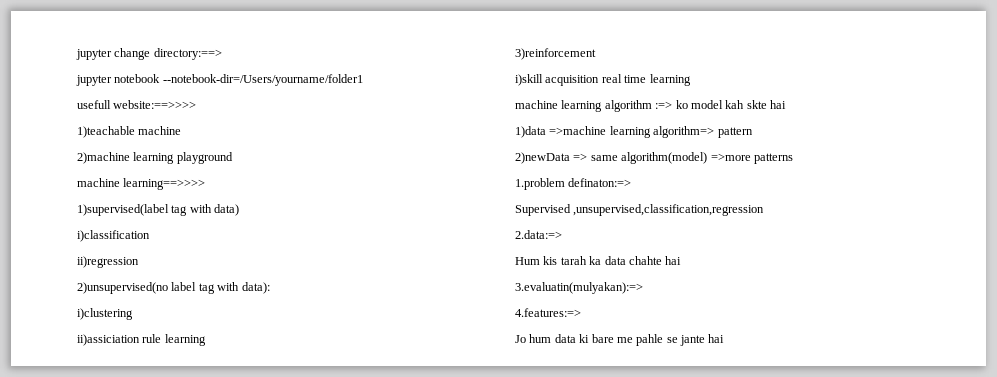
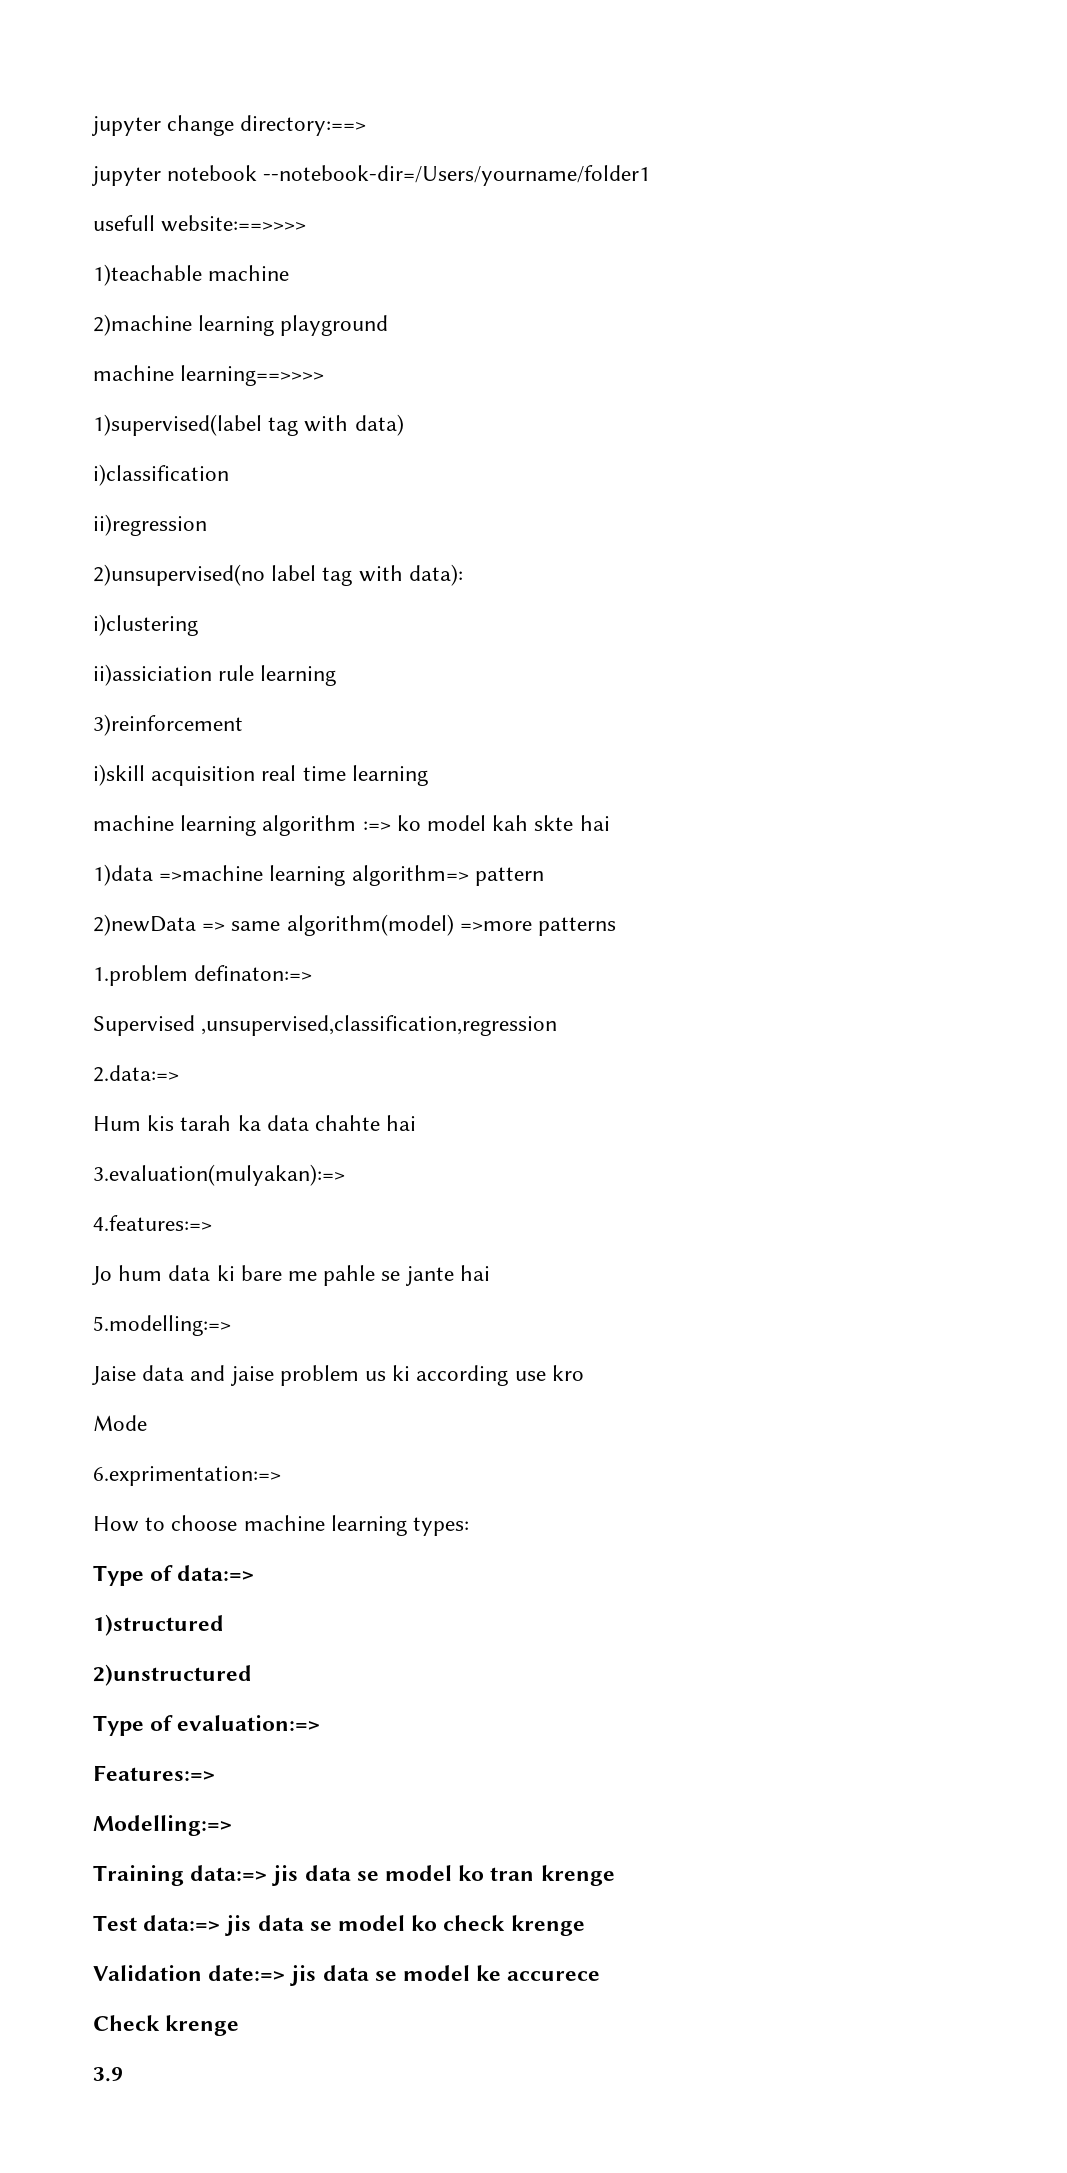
- 3.evaluatin(mulyakan):=>
+ 3.evaluation(mulyakan):=>
+ 5.modelling:=>
+ Jaise data and jaise problem us ki according use kro
+ Mode
+ 6.exprimentation:=>
+ How to choose machine learning types:
+ Type of data:=>
+ 1)structured
+ 2)unstructured
+ Type of evaluation:=>
+ Features:=>
+ Modelling:=>
+ Training data:=> jis data se model ko tran krenge
+ Test data:=> jis data se model ko check krenge
+ Validation date:=> jis data se model ke accurece
+ Check krenge
+ 3.9

